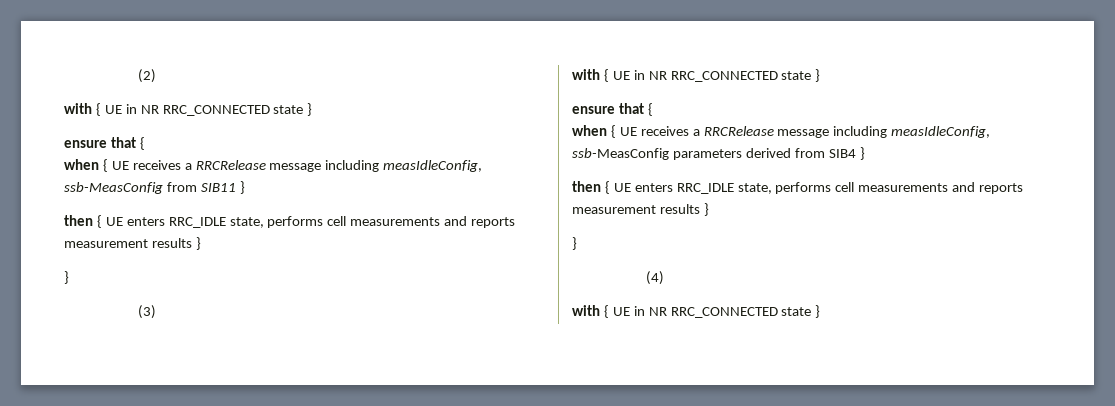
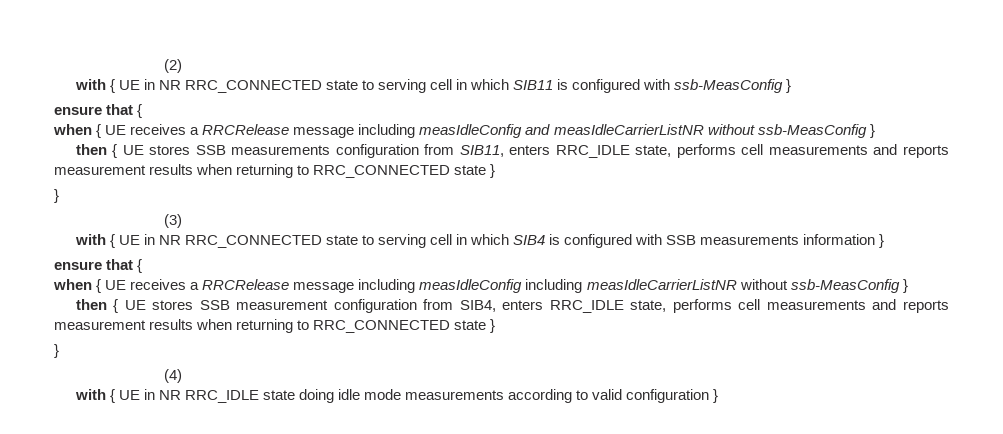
  (2)
- with { UE in NR RRC_CONNECTED state }
+ with { UE in NR RRC_CONNECTED state to serving cell in which SIB11 is configured with ssb-MeasConfig }
- when { UE receives a RRCRelease message including measIdleConfig, ssb-MeasConfig from SIB11 }
- then { UE enters RRC_IDLE state, performs cell measurements and reports measurement results }
+ when { UE receives a RRCRelease message including measIdleConfig and measIdleCarrierListNR without ssb-MeasConfig }
+ then { UE stores SSB measurements configuration from SIB11, enters RRC_IDLE state, performs cell measurements and reports measurement results when returning to RRC_CONNECTED state }
  (3)
- with { UE in NR RRC_CONNECTED state }
+ with { UE in NR RRC_CONNECTED state to serving cell in which SIB4 is configured with SSB measurements information }
- when { UE receives a RRCRelease message including measIdleConfig, ssb-MeasConfig parameters derived from SIB4 }
- then { UE enters RRC_IDLE state, performs cell measurements and reports measurement results }
+ when { UE receives a RRCRelease message including measIdleConfig including measIdleCarrierListNR without ssb-MeasConfig }
+ then { UE stores SSB measurement configuration from SIB4, enters RRC_IDLE state, performs cell measurements and reports measurement results when returning to RRC_CONNECTED state }
  (4)
- with { UE in NR RRC_CONNECTED state }
+ with { UE in NR RRC_IDLE state doing idle mode measurements according to valid configuration }

